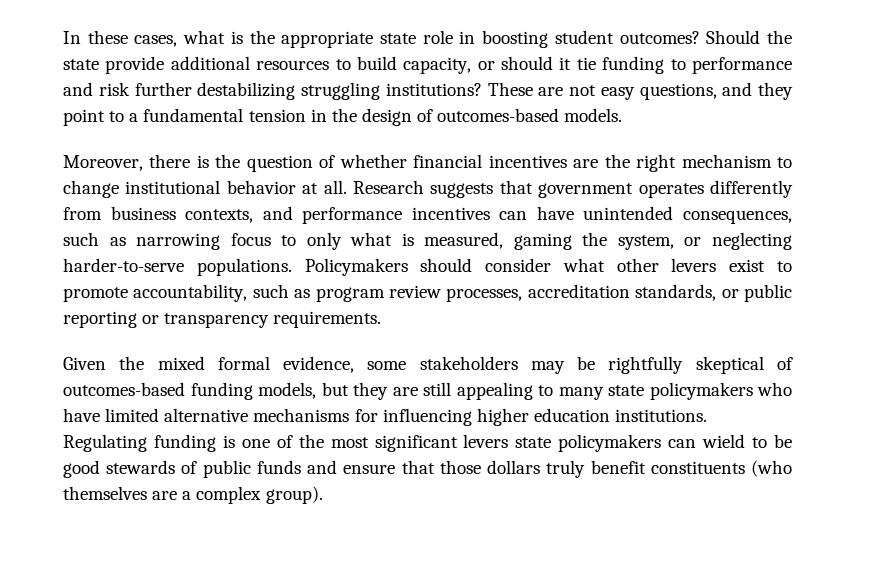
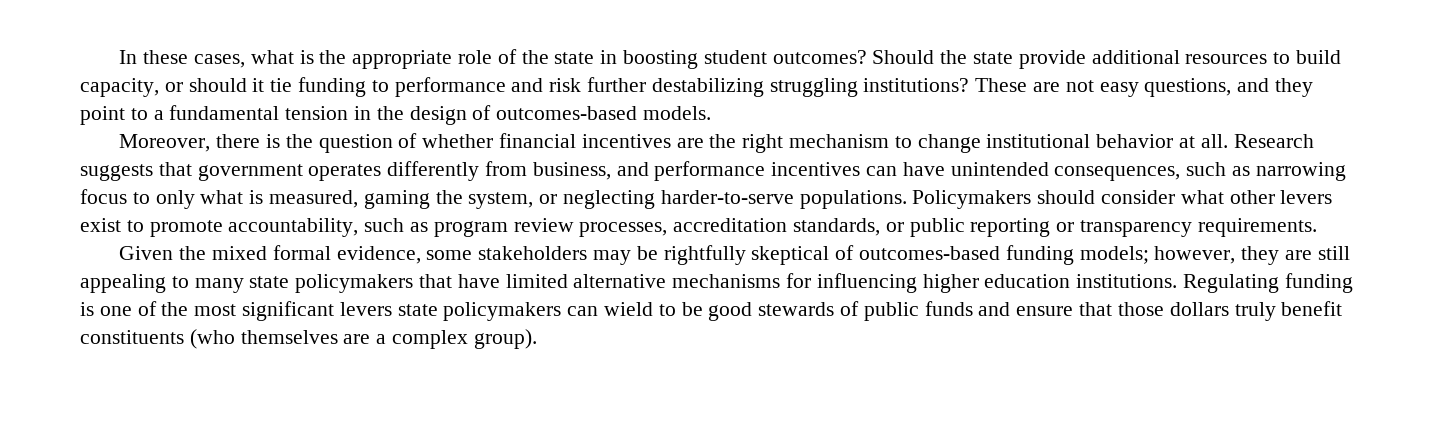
- In these cases, what is the appropriate state role in boosting student outcomes?
+ In these cases, what is the appropriate role of the state in boosting student outcomes?
- Research suggests that government operates differently from business contexts, and performance incentives can have unintended consequences, such as narrowing focus to only what is measured, gaming the system, or neglecting harder-to-serve populations.
+ Research suggests that government operates differently from business, and performance incentives can have unintended consequences, such as narrowing focus to only what is measured, gaming the system, or neglecting harder-to-serve populations.
- Given the mixed formal evidence, some stakeholders may be rightfully skeptical of outcomes-based funding models, but they are still appealing to many state policymakers who have limited alternative mechanisms for influencing higher education institutions.
+ Given the mixed formal evidence, some stakeholders may be rightfully skeptical of outcomes-based funding models; however, they are still appealing to many state policymakers that have limited alternative mechanisms for influencing higher education institutions.

